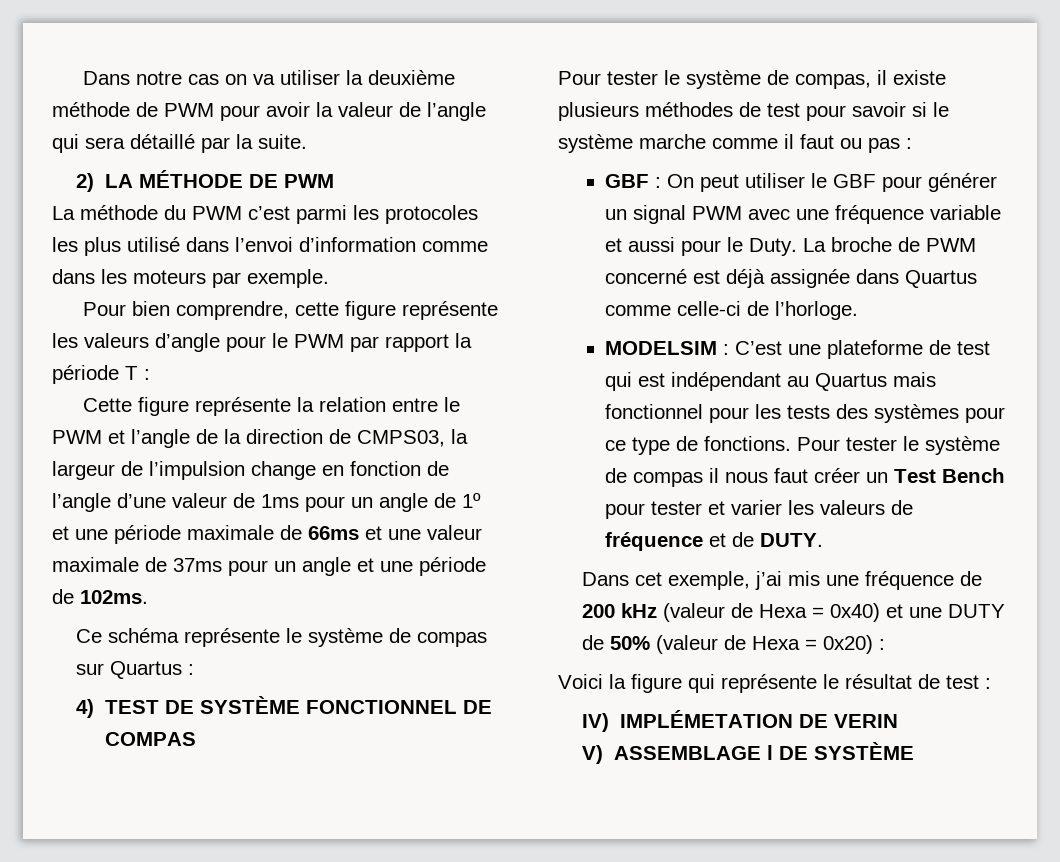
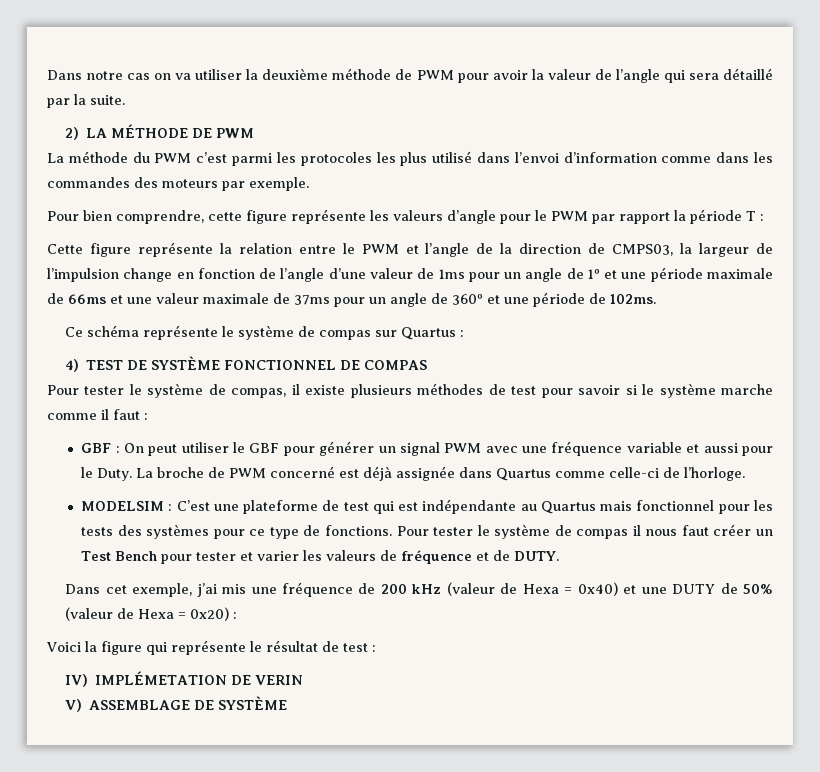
- La méthode du PWM c’est parmi les protocoles les plus utilisé dans l’envoi d’information comme dans les moteurs par exemple.
+ La méthode du PWM c’est parmi les protocoles les plus utilisé dans l’envoi d’information comme dans les commandes des moteurs par exemple.
- Cette figure représente la relation entre le PWM et l’angle de la direction de CMPS03, la largeur de l’impulsion change en fonction de l’angle d’une valeur de 1ms pour un angle de 1º et une période maximale de 66ms et une valeur maximale de 37ms pour un angle et une période de 102ms.
+ Cette figure représente la relation entre le PWM et l’angle de la direction de CMPS03, la largeur de l’impulsion change en fonction de l’angle d’une valeur de 1ms pour un angle de 1º et une période maximale de 66ms et une valeur maximale de 37ms pour un angle de 360º et une période de 102ms.
- Pour tester le système de compas, il existe plusieurs méthodes de test pour savoir si le système marche comme il faut ou pas :
+ Pour tester le système de compas, il existe plusieurs méthodes de test pour savoir si le système marche comme il faut :
- MODELSIM : C’est une plateforme de test qui est indépendant au Quartus mais fonctionnel pour les tests des systèmes pour ce type de fonctions.
+ MODELSIM : C’est une plateforme de test qui est indépendante au Quartus mais fonctionnel pour les tests des systèmes pour ce type de fonctions.
- V) ASSEMBLAGE l DE SYSTÈME
+ V) ASSEMBLAGE DE SYSTÈME

